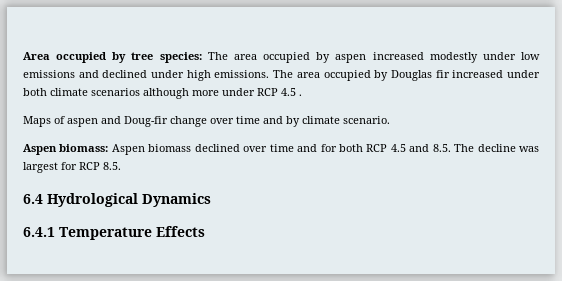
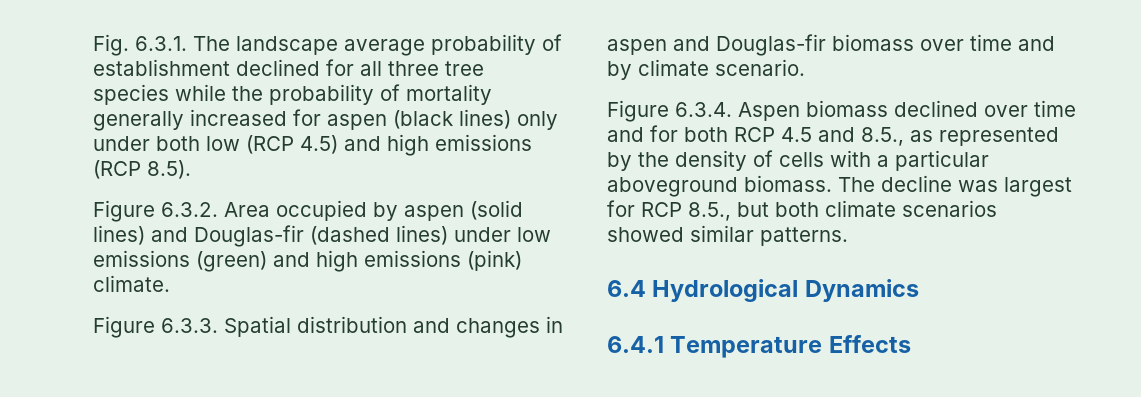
- Area occupied by tree species: The area occupied by aspen increased modestly under low emissions and declined under high emissions. The area occupied by Douglas fir increased under both climate scenarios although more under RCP 4.5 .
- Maps of aspen and Doug-fir change over time and by climate scenario.
+ Fig. 6.3.1. The landscape average probability of establishment declined for all three tree species while the probability of mortality generally increased for aspen (black lines) only under both low (RCP 4.5) and high emissions (RCP 8.5).
+ Figure 6.3.2. Area occupied by aspen (solid lines) and Douglas-fir (dashed lines) under low emissions (green) and high emissions (pink) climate.
+ Figure 6.3.3. Spatial distribution and changes in aspen and Douglas-fir biomass over time and by climate scenario.
- Aspen biomass: Aspen biomass declined over time and for both RCP 4.5 and 8.5. The decline was largest for RCP 8.5.
+ Figure 6.3.4. Aspen biomass declined over time and for both RCP 4.5 and 8.5., as represented by the density of cells with a particular aboveground biomass. The decline was largest for RCP 8.5., but both climate scenarios showed similar patterns.

